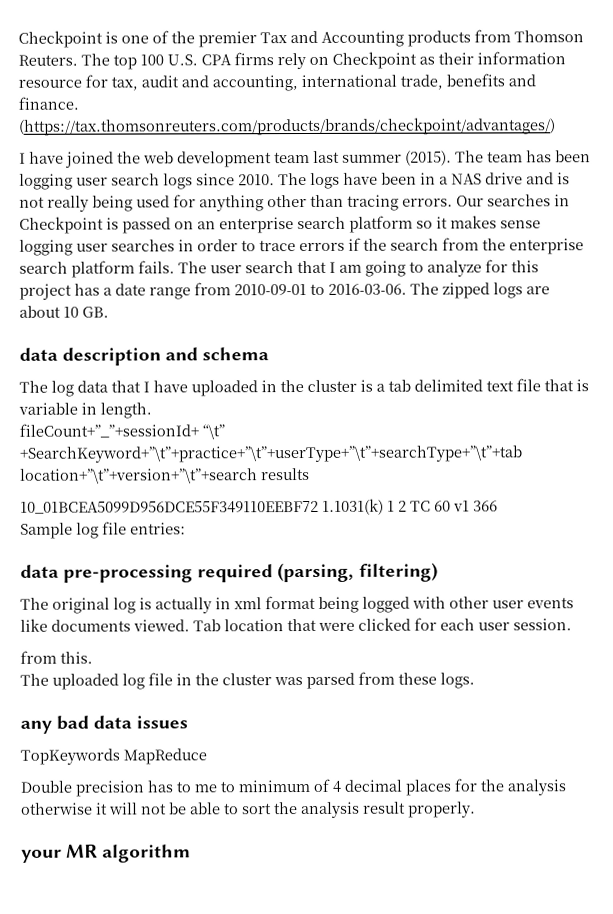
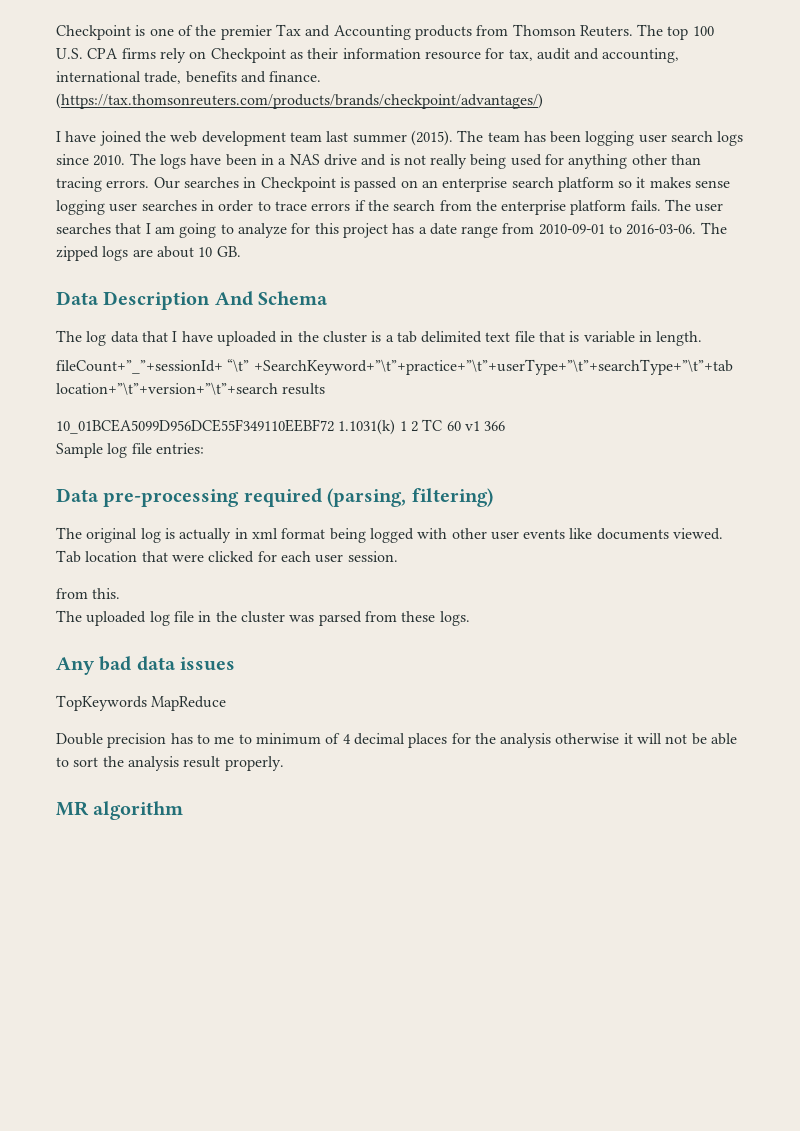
- Our searches in Checkpoint is passed on an enterprise search platform so it makes sense logging user searches in order to trace errors if the search from the enterprise search platform fails.
+ Our searches in Checkpoint is passed on an enterprise search platform so it makes sense logging user searches in order to trace errors if the search from the enterprise platform fails.
- The user search that I am going to analyze for this project has a date range from 2010-09-01 to 2016-03-06.
+ The user searches that I am going to analyze for this project has a date range from 2010-09-01 to 2016-03-06.
- data description and schema
+ Data Description And Schema
- data pre-processing required (parsing, filtering)
+ Data pre-processing required (parsing, filtering)
- any bad data issues
+ Any bad data issues
- your MR algorithm
+ MR algorithm

